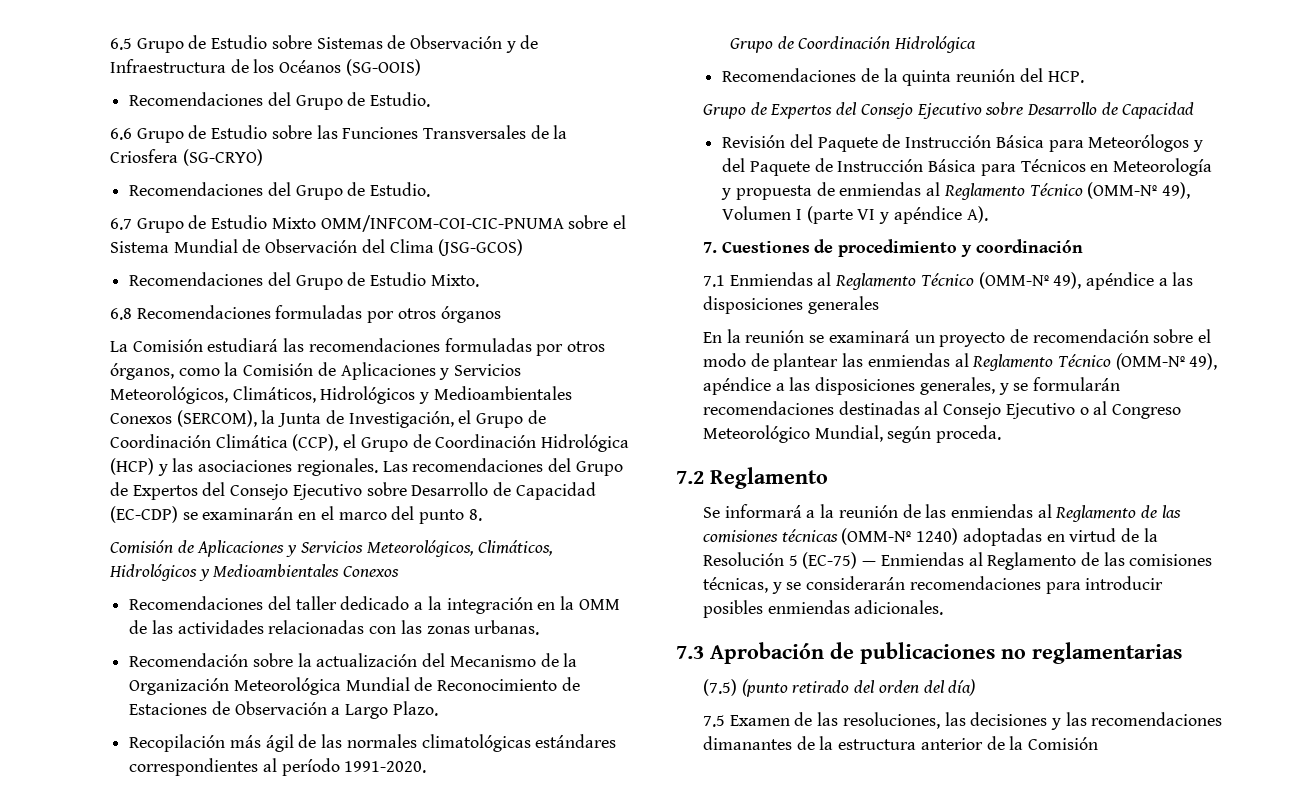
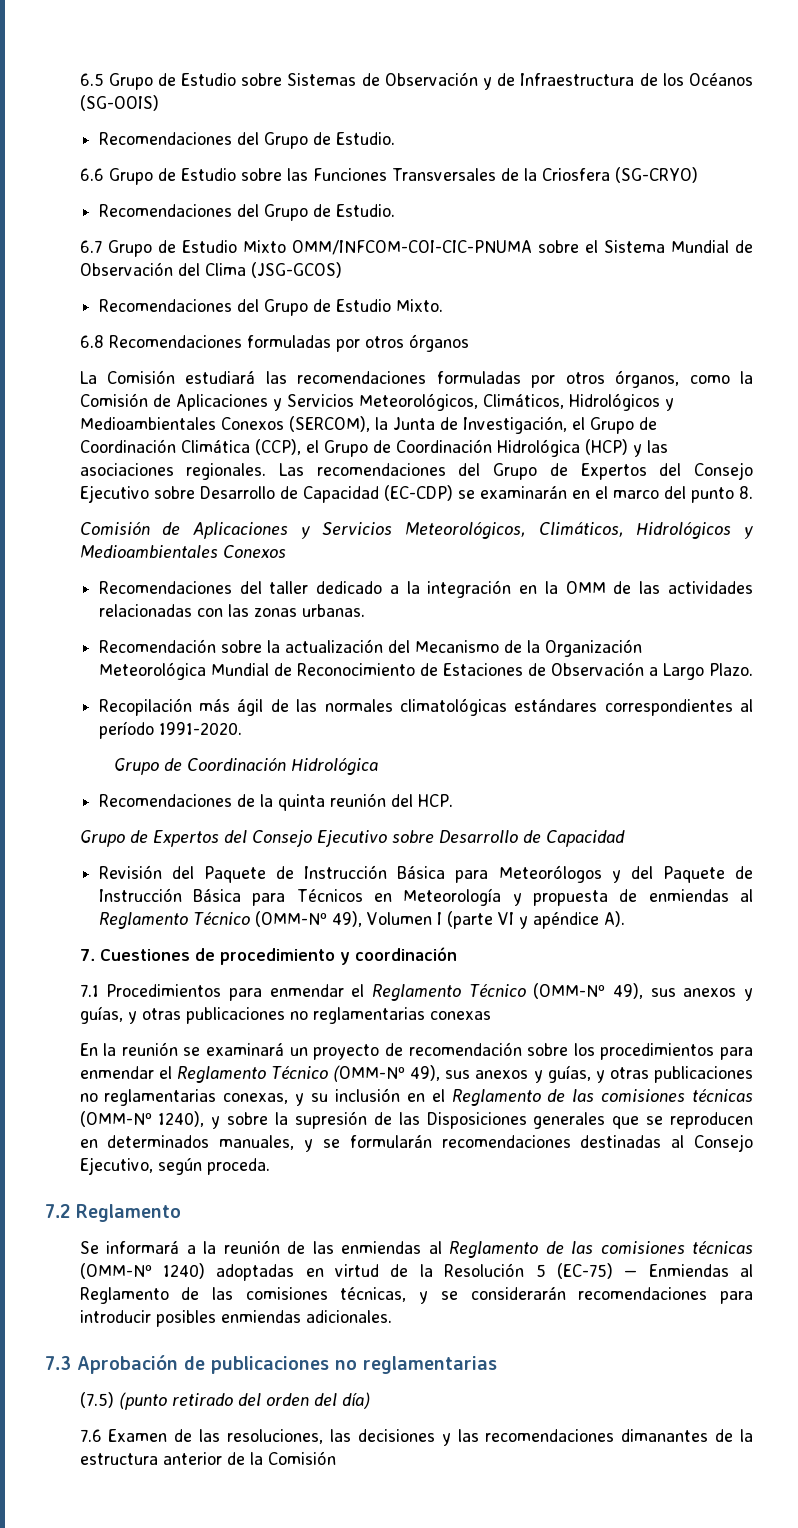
- 7.1 Enmiendas al Reglamento Técnico (OMM-Nº 49), apéndice a las disposiciones generales
+ 7.1 Procedimientos para enmendar el Reglamento Técnico (OMM-Nº 49), sus anexos y guías, y otras publicaciones no reglamentarias conexas
- En la reunión se examinará un proyecto de recomendación sobre el modo de plantear las enmiendas al Reglamento Técnico (OMM-Nº 49), apéndice a las disposiciones generales, y se formularán recomendaciones destinadas al Consejo Ejecutivo o al Congreso Meteorológico Mundial, según proceda.
+ En la reunión se examinará un proyecto de recomendación sobre los procedimientos para enmendar el Reglamento Técnico (OMM-Nº 49), sus anexos y guías, y otras publicaciones no reglamentarias conexas, y su inclusión en el Reglamento de las comisiones técnicas (OMM-Nº 1240), y sobre la supresión de las Disposiciones generales que se reproducen en determinados manuales, y se formularán recomendaciones destinadas al Consejo Ejecutivo, según proceda.
- 7.5 Examen de las resoluciones, las decisiones y las recomendaciones dimanantes de la estructura anterior de la Comisión
+ 7.6 Examen de las resoluciones, las decisiones y las recomendaciones dimanantes de la estructura anterior de la Comisión

